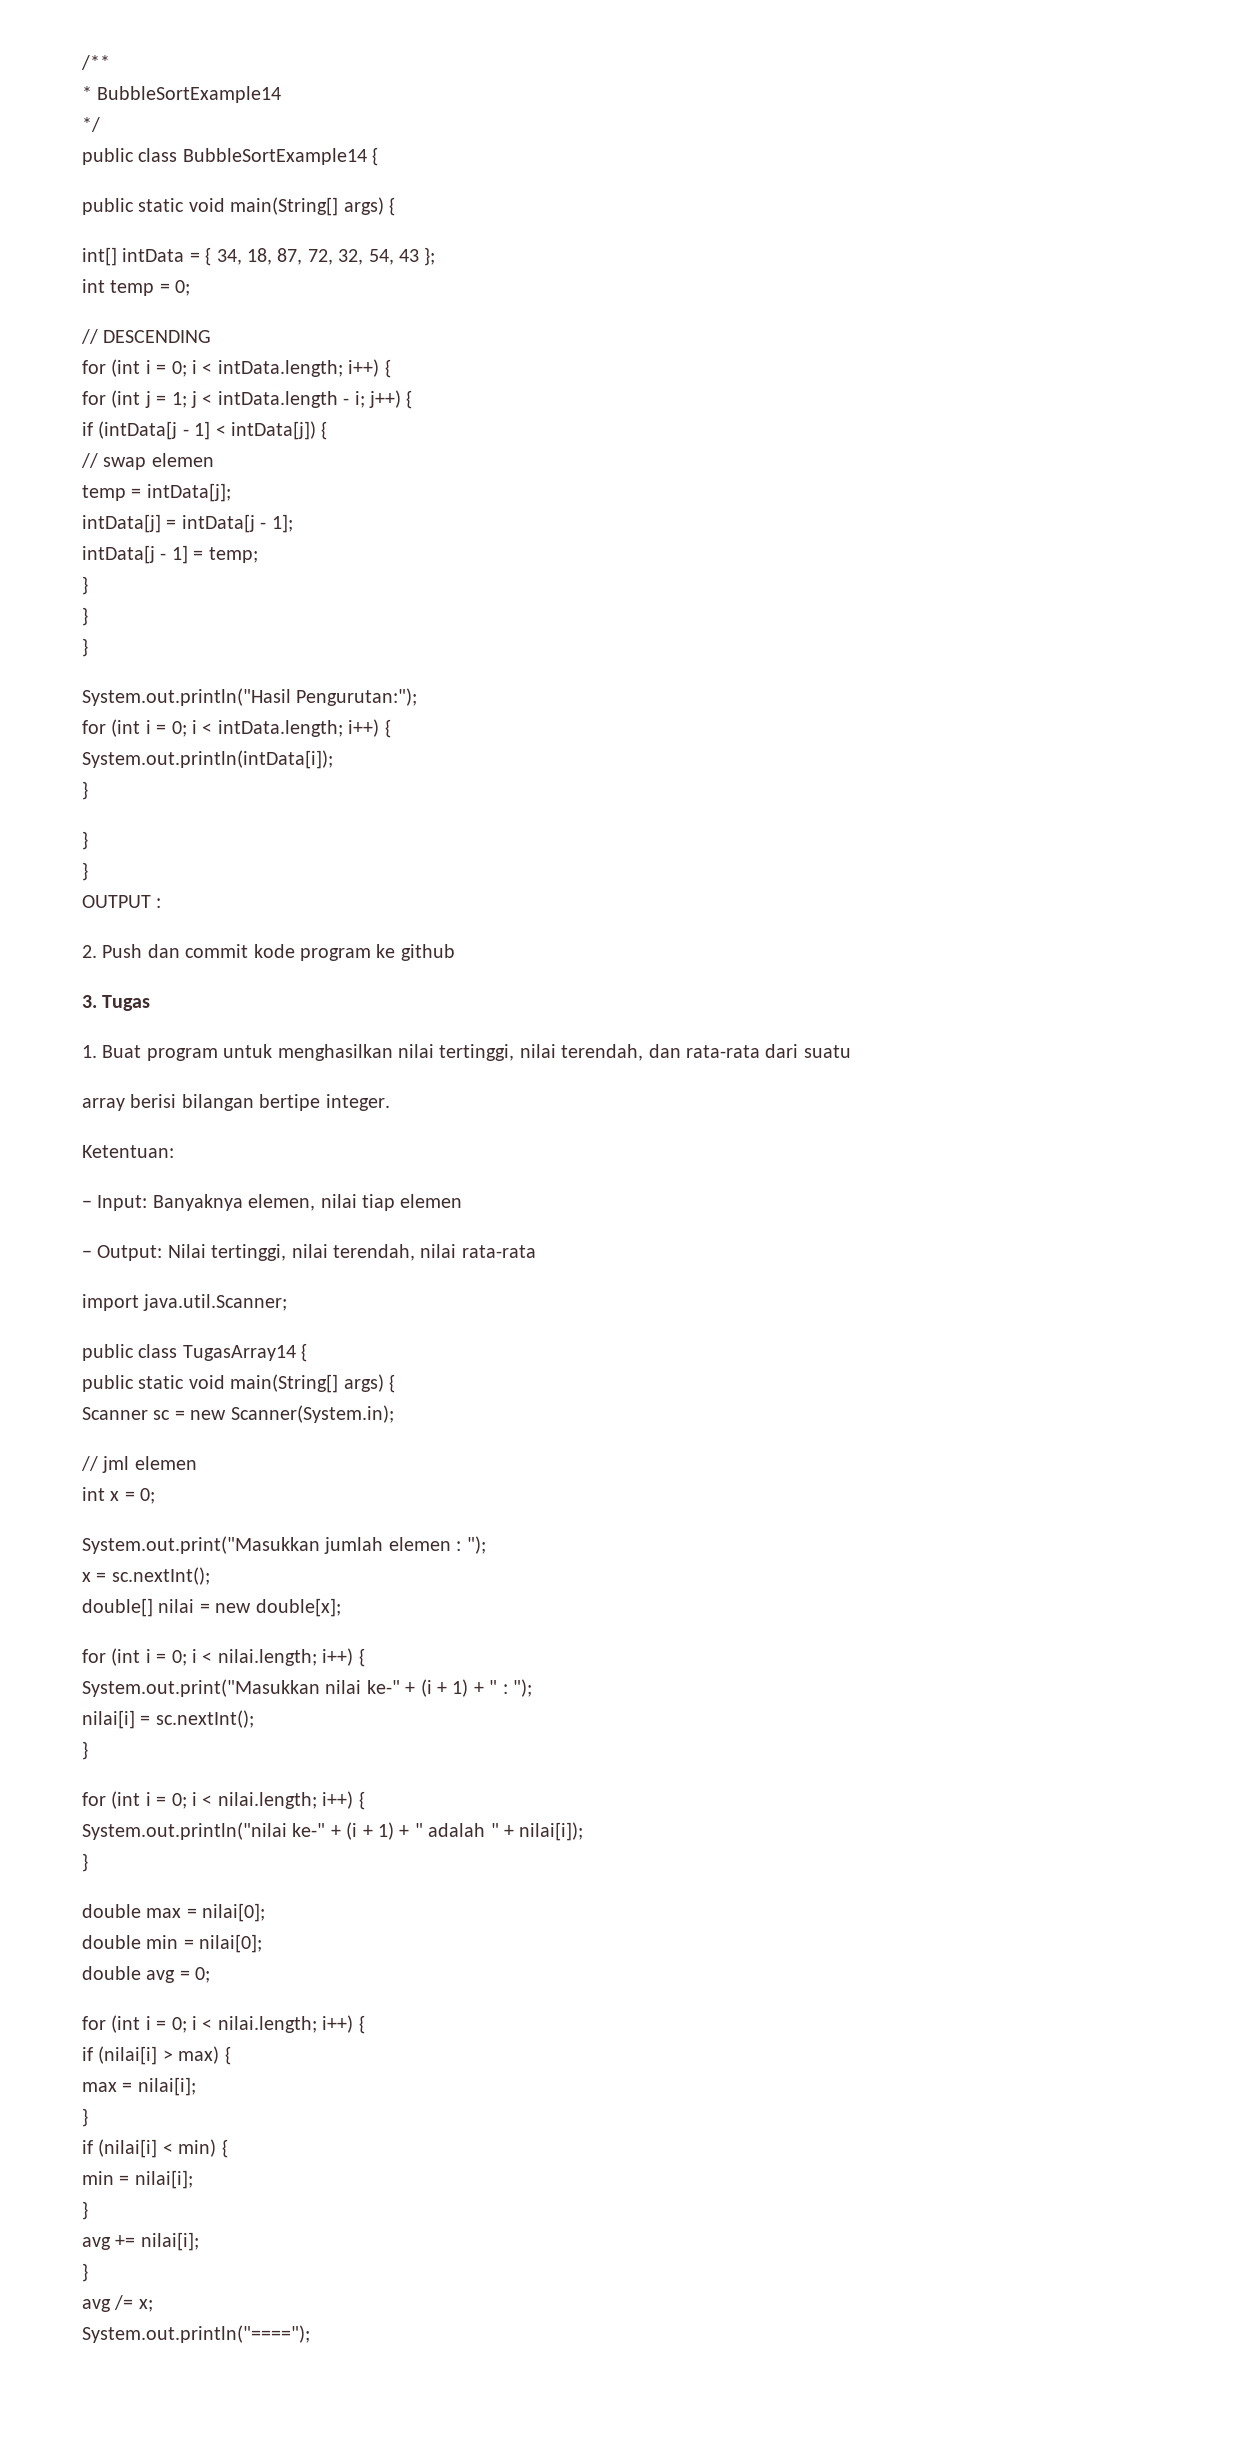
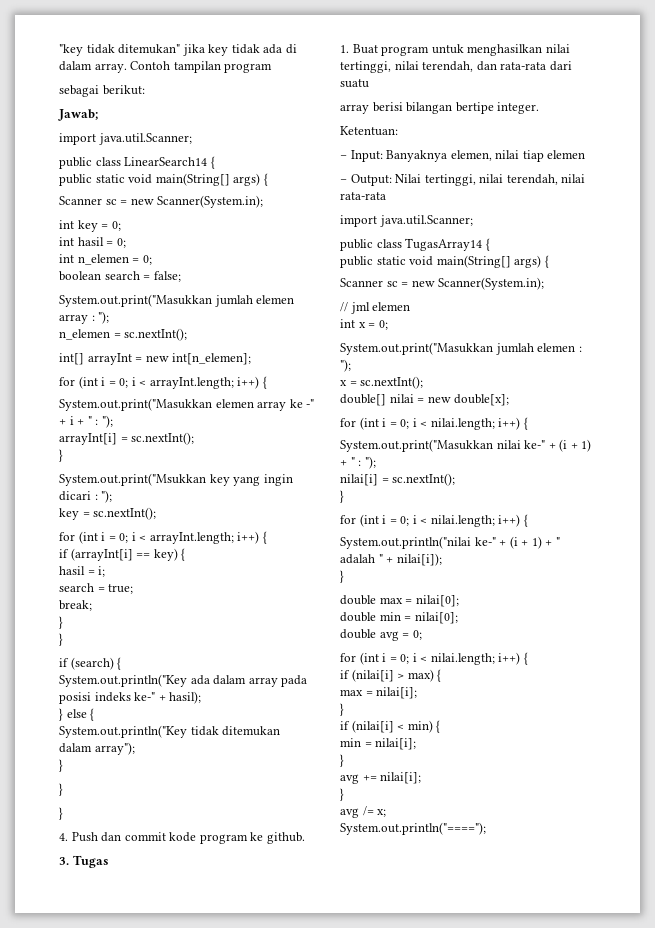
- /**
- * BubbleSortExample14
- */
- public class BubbleSortExample14 {
+ "key tidak ditemukan" jika key tidak ada di dalam array. Contoh tampilan program
+ sebagai berikut:
+ Jawab;
+ import java.util.Scanner;
+ public class LinearSearch14 {
  public static void main(String[] args) {
- int[] intData = { 34, 18, 87, 72, 32, 54, 43 };
- int temp = 0;
- // DESCENDING
- for (int i = 0; i < intData.length; i++) {
- for (int j = 1; j < intData.length - i; j++) {
- if (intData[j - 1] < intData[j]) {
- // swap elemen
- temp = intData[j];
- intData[j] = intData[j - 1];
- intData[j - 1] = temp;
+ Scanner sc = new Scanner(System.in);
+ int key = 0;
+ int hasil = 0;
+ int n_elemen = 0;
+ boolean search = false;
+ System.out.print("Masukkan jumlah elemen array : ");
+ n_elemen = sc.nextInt();
+ int[] arrayInt = new int[n_elemen];
+ for (int i = 0; i < arrayInt.length; i++) {
+ System.out.print("Masukkan elemen array ke -" + i + " : ");
+ arrayInt[i] = sc.nextInt();
+ }
+ System.out.print("Msukkan key yang ingin dicari : ");
+ key = sc.nextInt();
+ for (int i = 0; i < arrayInt.length; i++) {
+ if (arrayInt[i] == key) {
+ hasil = i;
+ search = true;
+ break;
+ }
+ }
+ if (search) {
+ System.out.println("Key ada dalam array pada posisi indeks ke-" + hasil);
+ } else {
+ System.out.println("Key tidak ditemukan dalam array");
  }
  }
  }
- System.out.println("Hasil Pengurutan:");
- for (int i = 0; i < intData.length; i++) {
- System.out.println(intData[i]);
- }
- }
- }
- OUTPUT :
- 2. Push dan commit kode program ke github
+ 4. Push dan commit kode program ke github.

